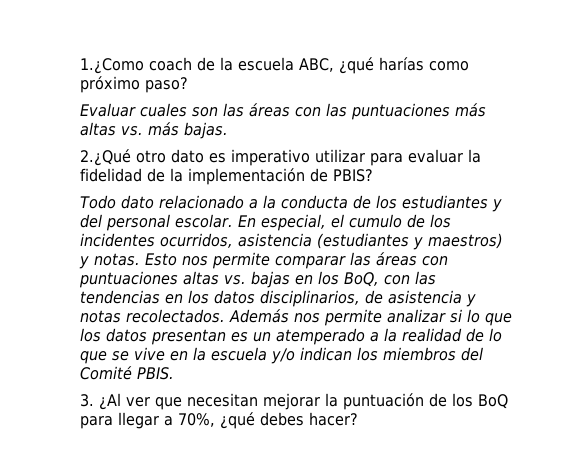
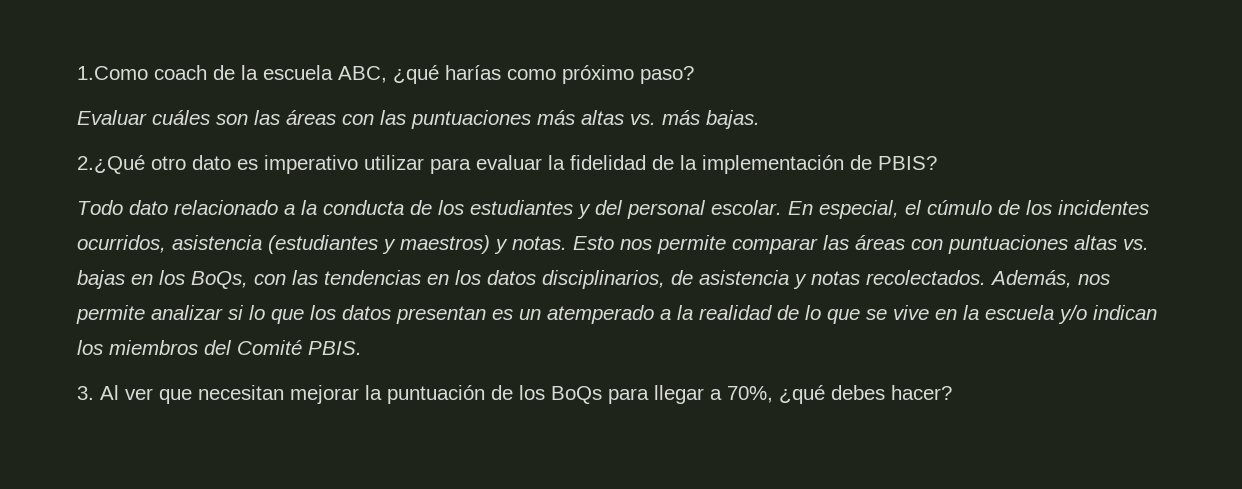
- 1.¿Como coach de la escuela ABC, ¿qué harías como próximo paso?
+ 1.Como coach de la escuela ABC, ¿qué harías como próximo paso?
- Evaluar cuales son las áreas con las puntuaciones más altas vs. más bajas.
+ Evaluar cuáles son las áreas con las puntuaciones más altas vs. más bajas.
- En especial, el cumulo de los incidentes ocurridos, asistencia (estudiantes y maestros) y notas.
+ En especial, el cúmulo de los incidentes ocurridos, asistencia (estudiantes y maestros) y notas.
- Esto nos permite comparar las áreas con puntuaciones altas vs. bajas en los BoQ, con las tendencias en los datos disciplinarios, de asistencia y notas recolectados.
+ Esto nos permite comparar las áreas con puntuaciones altas vs. bajas en los BoQs, con las tendencias en los datos disciplinarios, de asistencia y notas recolectados.
- Además nos permite analizar si lo que los datos presentan es un atemperado a la realidad de lo que se vive en la escuela y/o indican los miembros del Comité PBIS.
+ Además, nos permite analizar si lo que los datos presentan es un atemperado a la realidad de lo que se vive en la escuela y/o indican los miembros del Comité PBIS.
- 3. ¿Al ver que necesitan mejorar la puntuación de los BoQ para llegar a 70%, ¿qué debes hacer?
+ 3. Al ver que necesitan mejorar la puntuación de los BoQs para llegar a 70%, ¿qué debes hacer?

